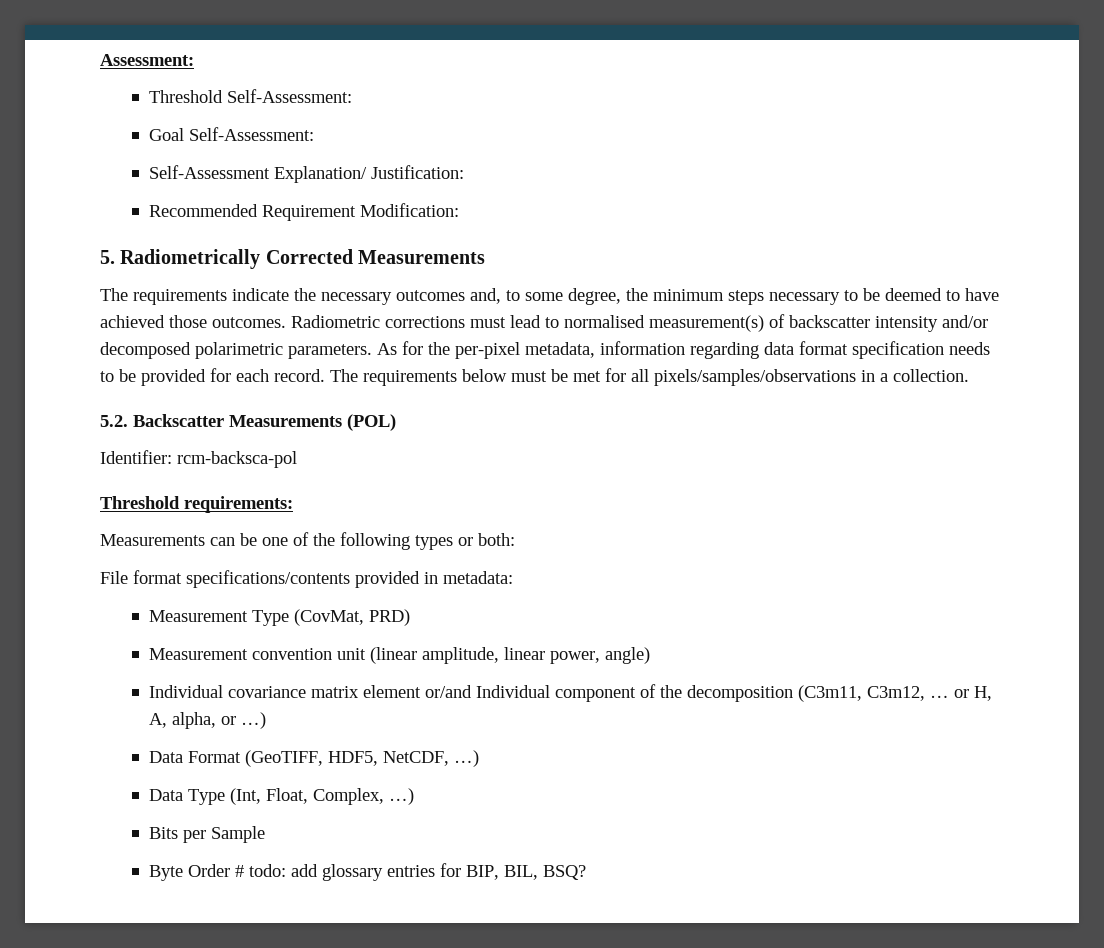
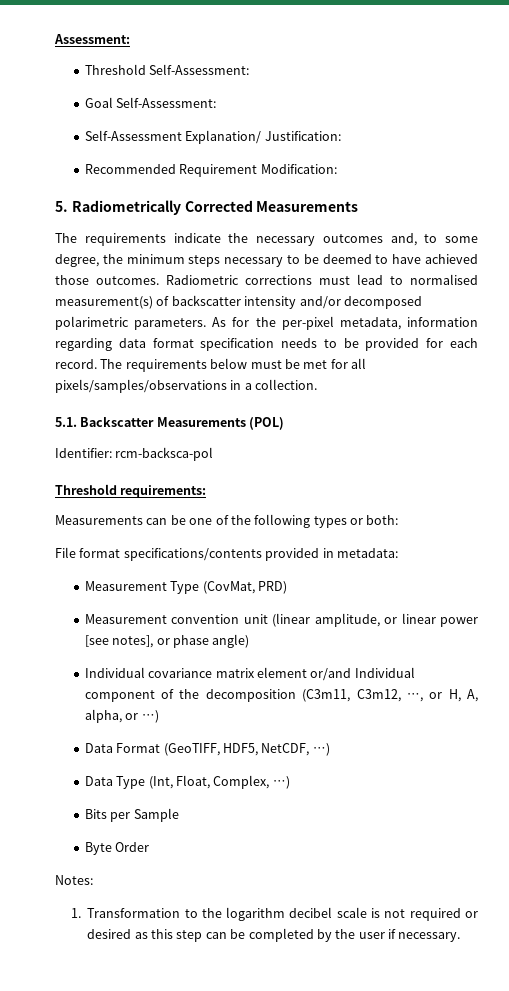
- 5.2. Backscatter Measurements (POL)
+ 5.1. Backscatter Measurements (POL)
- Measurement convention unit (linear amplitude, linear power, angle)
+ Measurement convention unit (linear amplitude, or linear power [see notes], or phase angle)
- Individual covariance matrix element or/and Individual component of the decomposition (C3m11, C3m12, … or H, A, alpha, or …)
+ Individual covariance matrix element or/and Individual component of the decomposition (C3m11, C3m12, …, or H, A, alpha, or …)
- Byte Order # todo: add glossary entries for BIP, BIL, BSQ?
+ Byte Order
+ Notes:
+ 1. Transformation to the logarithm decibel scale is not required or desired as this step can be completed by the user if necessary.

